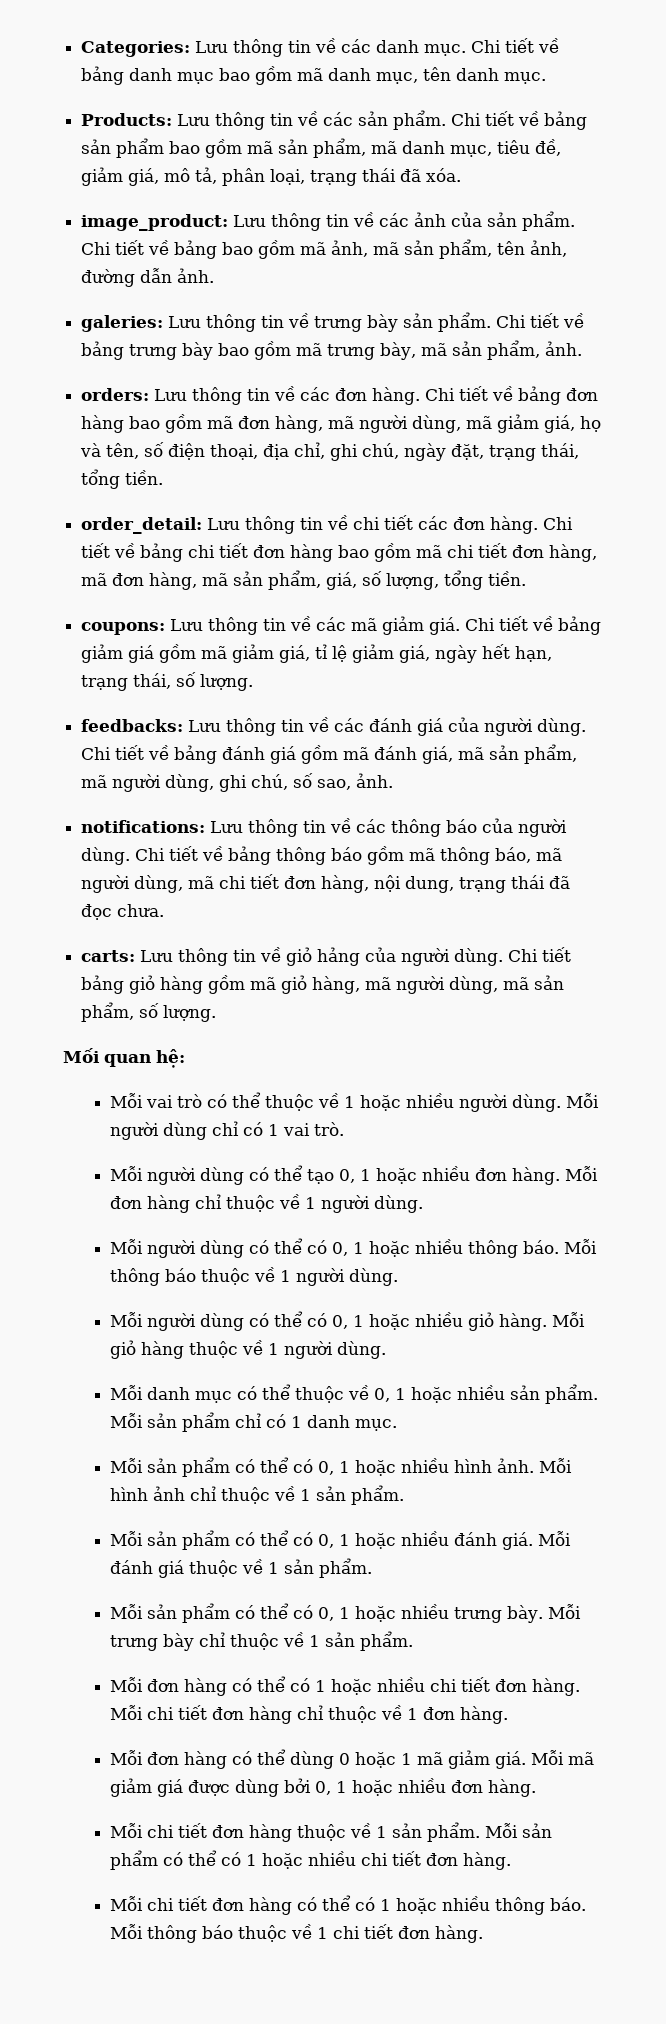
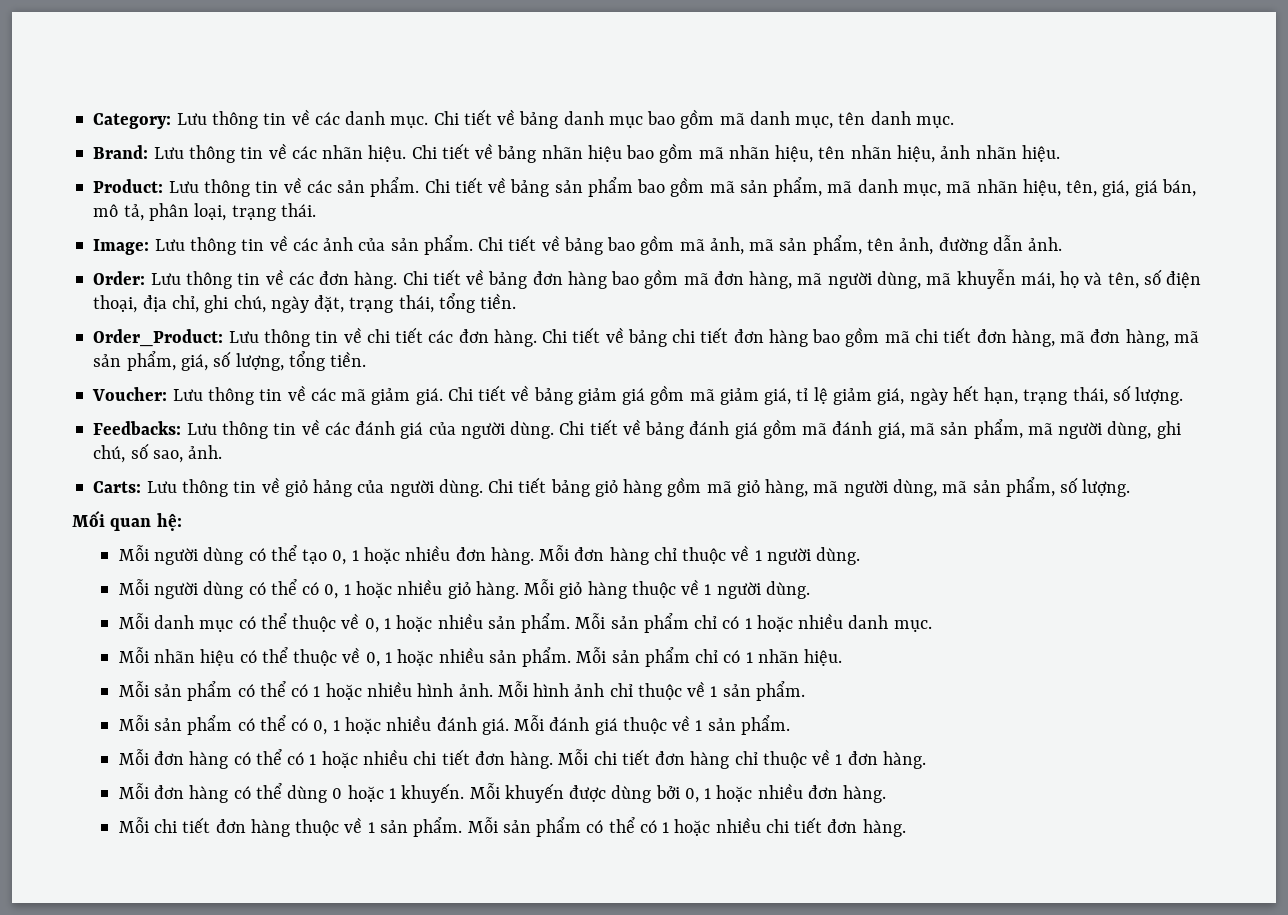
- Categories: Lưu thông tin về các danh mục.
+ Category: Lưu thông tin về các danh mục.
- Products: Lưu thông tin về các sản phẩm.
+ Brand: Lưu thông tin về các nhãn hiệu. Chi tiết về bảng nhãn hiệu bao gồm mã nhãn hiệu, tên nhãn hiệu, ảnh nhãn hiệu.
+ Product: Lưu thông tin về các sản phẩm.
- Chi tiết về bảng sản phẩm bao gồm mã sản phẩm, mã danh mục, tiêu đề, giảm giá, mô tả, phân loại, trạng thái đã xóa.
- image_product: Lưu thông tin về các ảnh của sản phẩm.
+ Chi tiết về bảng sản phẩm bao gồm mã sản phẩm, mã danh mục, mã nhãn hiệu, tên, giá, giá bán, mô tả, phân loại, trạng thái.
+ Image: Lưu thông tin về các ảnh của sản phẩm.
- galeries: Lưu thông tin về trưng bày sản phẩm. Chi tiết về bảng trưng bày bao gồm mã trưng bày, mã sản phẩm, ảnh.
- orders: Lưu thông tin về các đơn hàng.
+ Order: Lưu thông tin về các đơn hàng.
- Chi tiết về bảng đơn hàng bao gồm mã đơn hàng, mã người dùng, mã giảm giá, họ và tên, số điện thoại, địa chỉ, ghi chú, ngày đặt, trạng thái, tổng tiền.
+ Chi tiết về bảng đơn hàng bao gồm mã đơn hàng, mã người dùng, mã khuyễn mái, họ và tên, số điện thoại, địa chỉ, ghi chú, ngày đặt, trạng thái, tổng tiền.
- order_detail: Lưu thông tin về chi tiết các đơn hàng.
+ Order_Product: Lưu thông tin về chi tiết các đơn hàng.
- coupons: Lưu thông tin về các mã giảm giá.
+ Voucher: Lưu thông tin về các mã giảm giá.
- feedbacks: Lưu thông tin về các đánh giá của người dùng.
+ Feedbacks: Lưu thông tin về các đánh giá của người dùng.
- notifications: Lưu thông tin về các thông báo của người dùng. Chi tiết về bảng thông báo gồm mã thông báo, mã người dùng, mã chi tiết đơn hàng, nội dung, trạng thái đã đọc chưa.
- carts: Lưu thông tin về giỏ hảng của người dùng.
+ Carts: Lưu thông tin về giỏ hảng của người dùng.
- Mỗi vai trò có thể thuộc về 1 hoặc nhiều người dùng. Mỗi người dùng chỉ có 1 vai trò.
- Mỗi người dùng có thể có 0, 1 hoặc nhiều thông báo. Mỗi thông báo thuộc về 1 người dùng.
- Mỗi sản phẩm chỉ có 1 danh mục.
- Mỗi sản phẩm có thể có 0, 1 hoặc nhiều hình ảnh.
+ Mỗi sản phẩm chỉ có 1 hoặc nhiều danh mục.
+ Mỗi nhãn hiệu có thể thuộc về 0, 1 hoặc nhiều sản phẩm. Mỗi sản phẩm chỉ có 1 nhãn hiệu.
+ Mỗi sản phẩm có thể có 1 hoặc nhiều hình ảnh.
- Mỗi sản phẩm có thể có 0, 1 hoặc nhiều trưng bày. Mỗi trưng bày chỉ thuộc về 1 sản phẩm.
- Mỗi đơn hàng có thể dùng 0 hoặc 1 mã giảm giá. Mỗi mã giảm giá được dùng bởi 0, 1 hoặc nhiều đơn hàng.
+ Mỗi đơn hàng có thể dùng 0 hoặc 1 khuyến. Mỗi khuyến được dùng bởi 0, 1 hoặc nhiều đơn hàng.
- Mỗi chi tiết đơn hàng có thể có 1 hoặc nhiều thông báo. Mỗi thông báo thuộc về 1 chi tiết đơn hàng.

